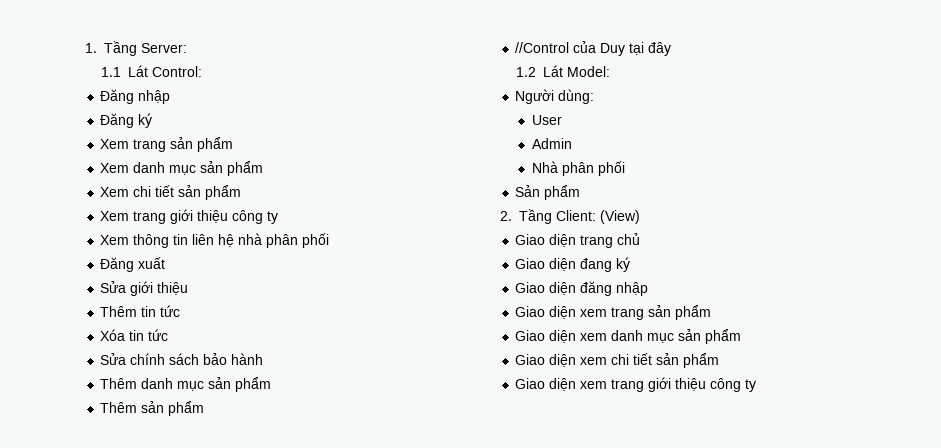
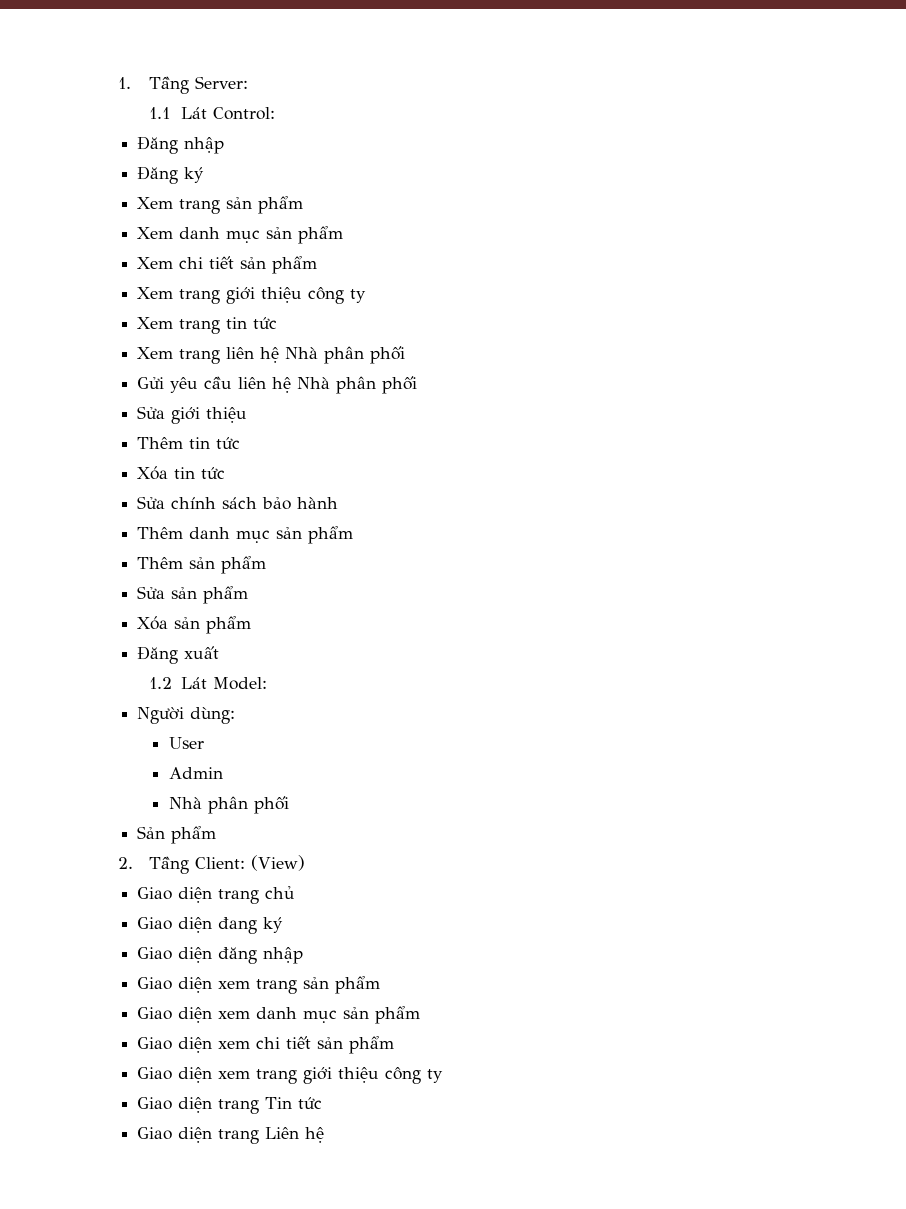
- Xem thông tin liên hệ nhà phân phối
- Đăng xuất
+ Xem trang tin tức
+ Xem trang liên hệ Nhà phân phối
+ Gửi yêu cầu liên hệ Nhà phân phối
- //Control của Duy tại đây
+ Sửa sản phẩm
+ Xóa sản phẩm
+ Đăng xuất
+ Giao diện trang Tin tức
+ Giao diện trang Liên hệ

